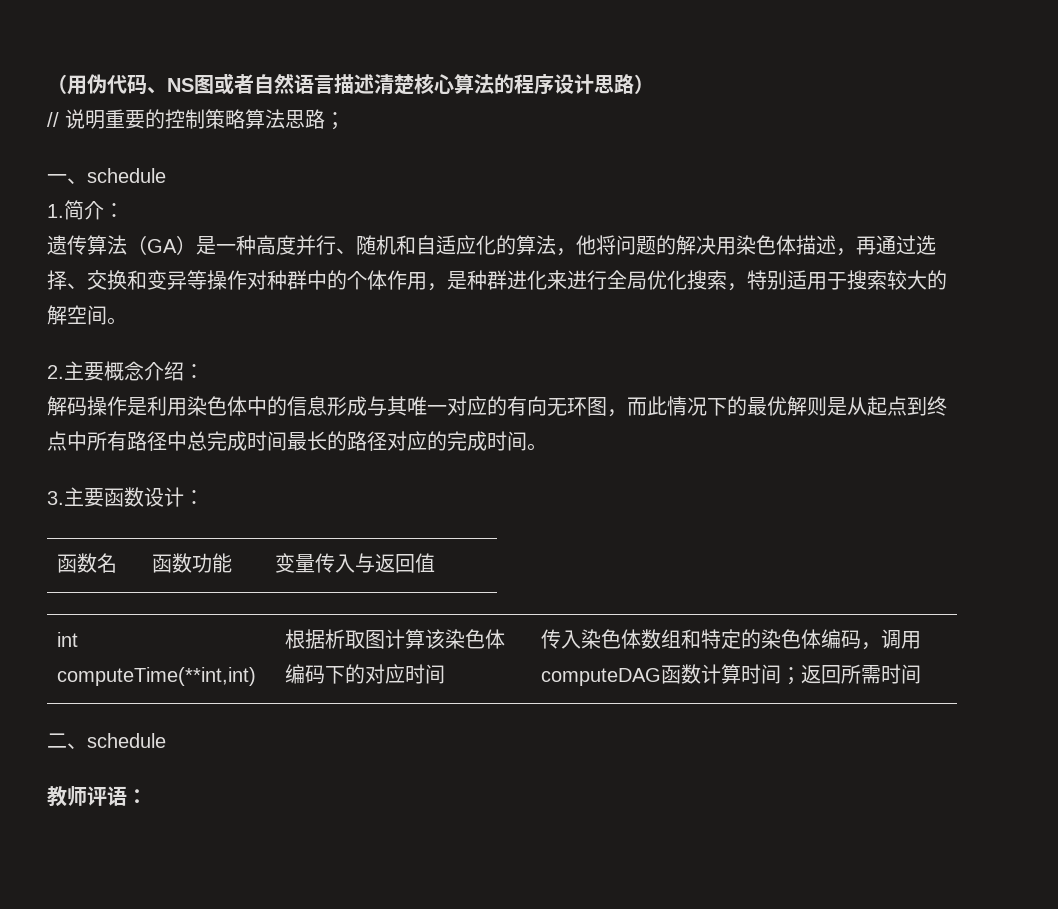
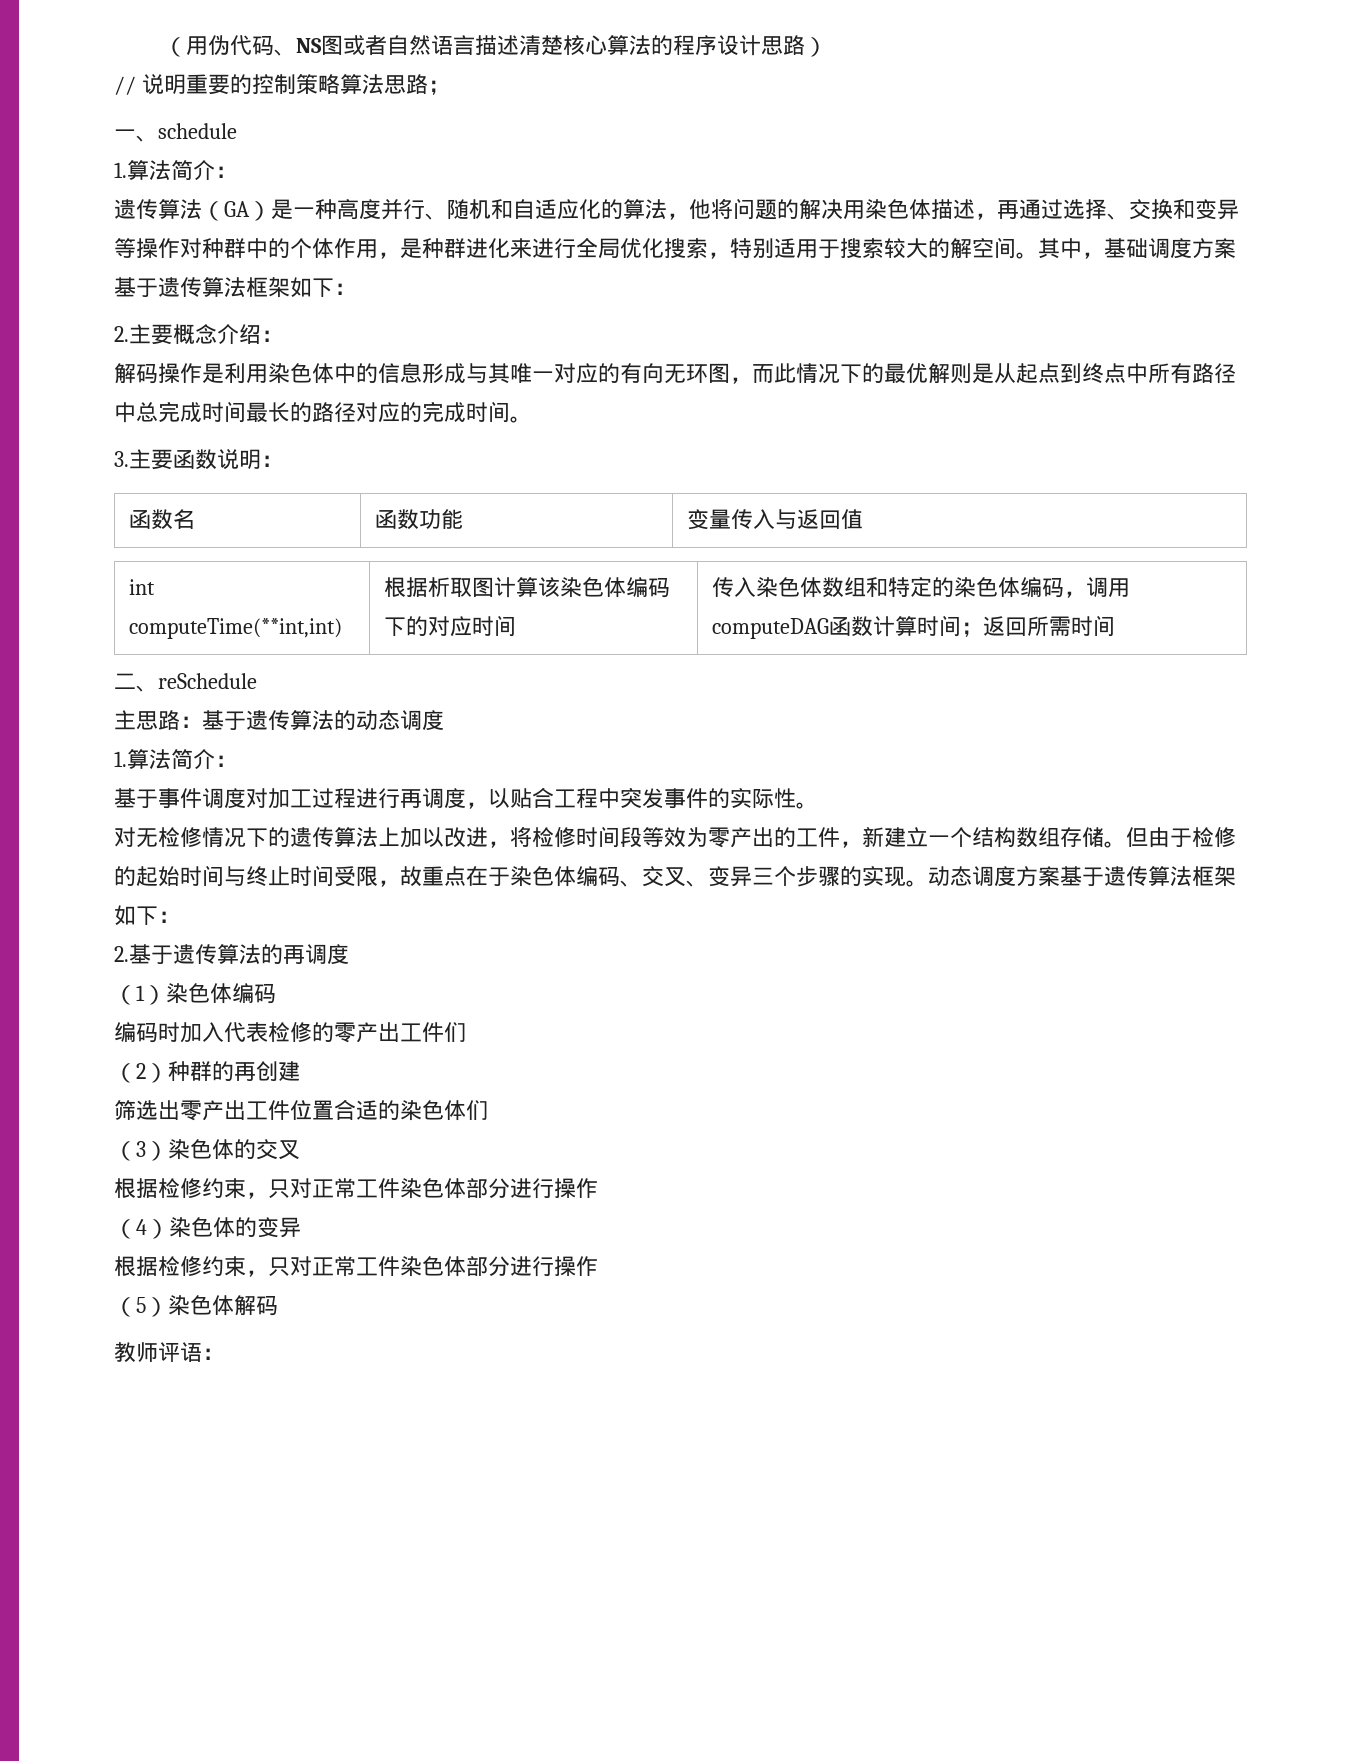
  一、schedule
- 1.简介：
+ 1.算法简介：
+ 其中，基础调度方案基于遗传算法框架如下：
- 3.主要函数设计：
+ 3.主要函数说明：
- 二、schedule
+ 二、reSchedule
+ 主思路：基于遗传算法的动态调度
+ 1.算法简介：
+ 基于事件调度对加工过程进行再调度，以贴合工程中突发事件的实际性。
+ 对无检修情况下的遗传算法上加以改进，将检修时间段等效为零产出的工件，新建立一个结构数组存储。但由于检修的起始时间与终止时间受限，故重点在于染色体编码、交叉、变异三个步骤的实现。动态调度方案基于遗传算法框架如下：
+ 2.基于遗传算法的再调度
+ （1）染色体编码
+ 编码时加入代表检修的零产出工件们
+ （2）种群的再创建
+ 筛选出零产出工件位置合适的染色体们
+ （3）染色体的交叉
+ 根据检修约束，只对正常工件染色体部分进行操作
+ （4）染色体的变异
+ 根据检修约束，只对正常工件染色体部分进行操作
+ （5）染色体解码

